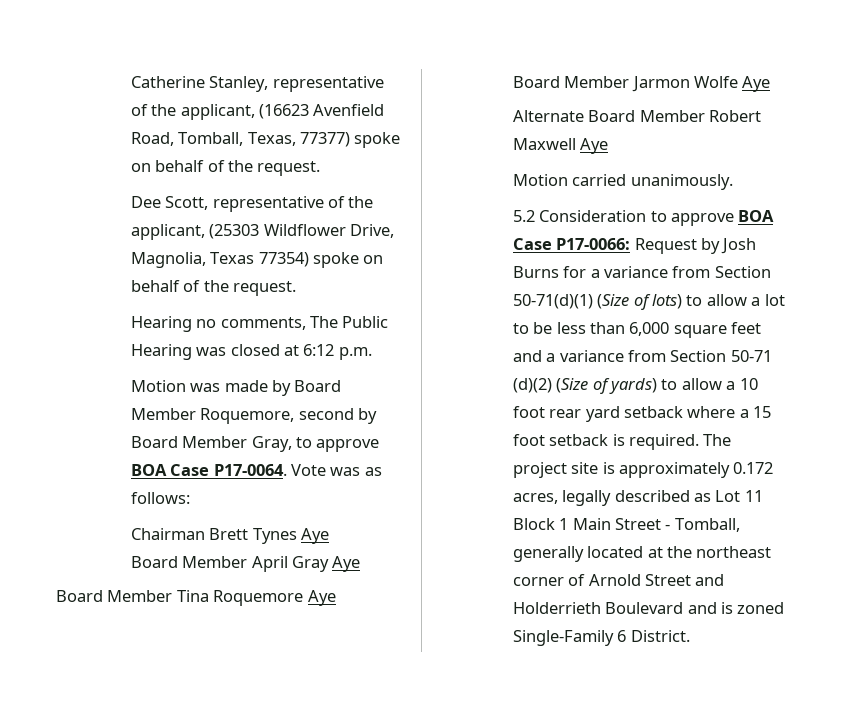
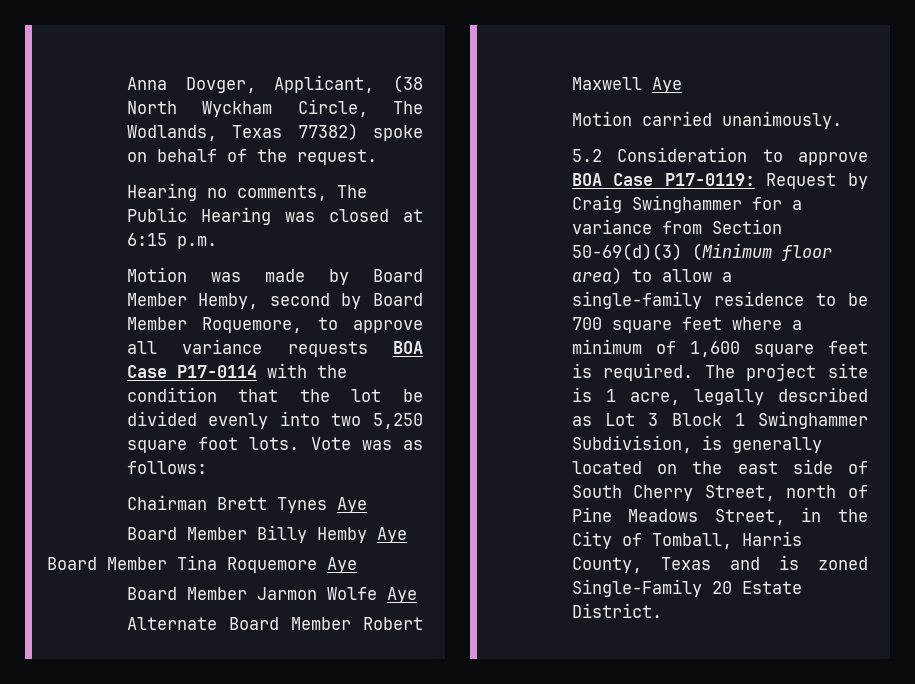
- Catherine Stanley, representative of the applicant, (16623 Avenfield Road, Tomball, Texas, 77377) spoke on behalf of the request.
- Dee Scott, representative of the applicant, (25303 Wildflower Drive, Magnolia, Texas 77354) spoke on behalf of the request.
+ Anna Dovger, Applicant, (38 North Wyckham Circle, The Wodlands, Texas 77382) spoke on behalf of the request.
- Hearing no comments, The Public Hearing was closed at 6:12 p.m.
+ Hearing no comments, The Public Hearing was closed at 6:15 p.m.
- Motion was made by Board Member Roquemore, second by Board Member Gray, to approve BOA Case P17-0064.
+ Motion was made by Board Member Hemby, second by Board Member Roquemore, to approve all variance requests BOA Case P17-0114 with the condition that the lot be divided evenly into two 5,250 square foot lots.
- Board Member April Gray Aye
+ Board Member Billy Hemby Aye
- 5.2 Consideration to approve BOA Case P17-0066: Request by Josh Burns for a variance from Section 50-71(d)(1) (Size of lots) to allow a lot to be less than 6,000 square feet and a variance from Section 50-71 (d)(2) (Size of yards) to allow a 10 foot rear yard setback where a 15 foot setback is required.
+ 5.2 Consideration to approve BOA Case P17-0119: Request by Craig Swinghammer for a variance from Section 50-69(d)(3) (Minimum floor area) to allow a single-family residence to be 700 square feet where a minimum of 1,600 square feet is required.
- The project site is approximately 0.172 acres, legally described as Lot 11 Block 1 Main Street - Tomball, generally located at the northeast corner of Arnold Street and Holderrieth Boulevard and is zoned Single-Family 6 District.
+ The project site is 1 acre, legally described as Lot 3 Block 1 Swinghammer Subdivision, is generally located on the east side of South Cherry Street, north of Pine Meadows Street, in the City of Tomball, Harris County, Texas and is zoned Single-Family 20 Estate District.

